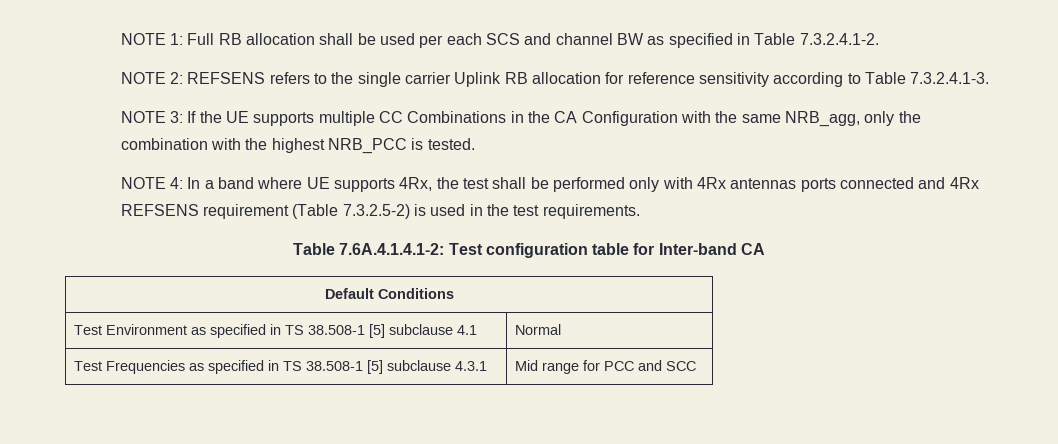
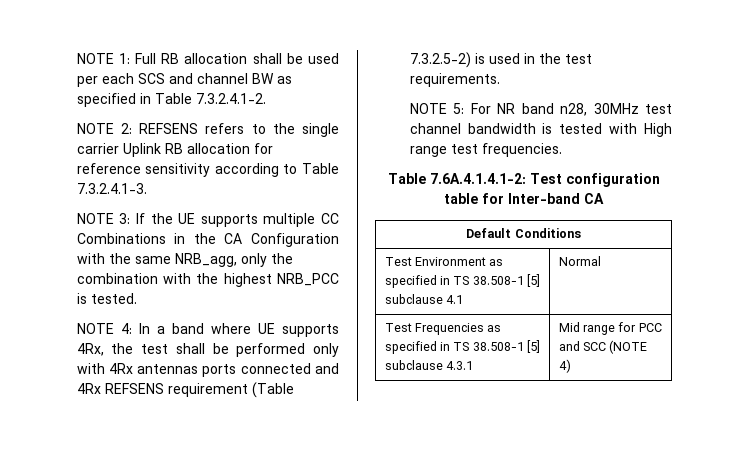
+ NOTE 5: For NR band n28, 30MHz test channel bandwidth is tested with High range test frequencies.
- Test Frequencies as specified in TS 38.508-1 [5] subclause 4.3.1 | Mid range for PCC and SCC
+ Test Frequencies as specified in TS 38.508-1 [5] subclause 4.3.1 | Mid range for PCC and SCC (NOTE 4)

